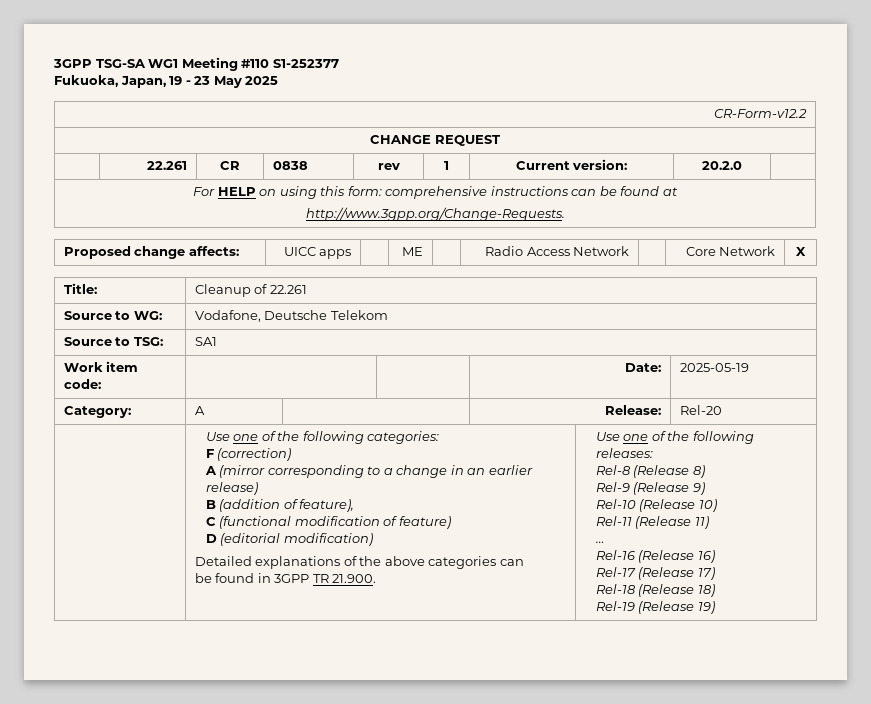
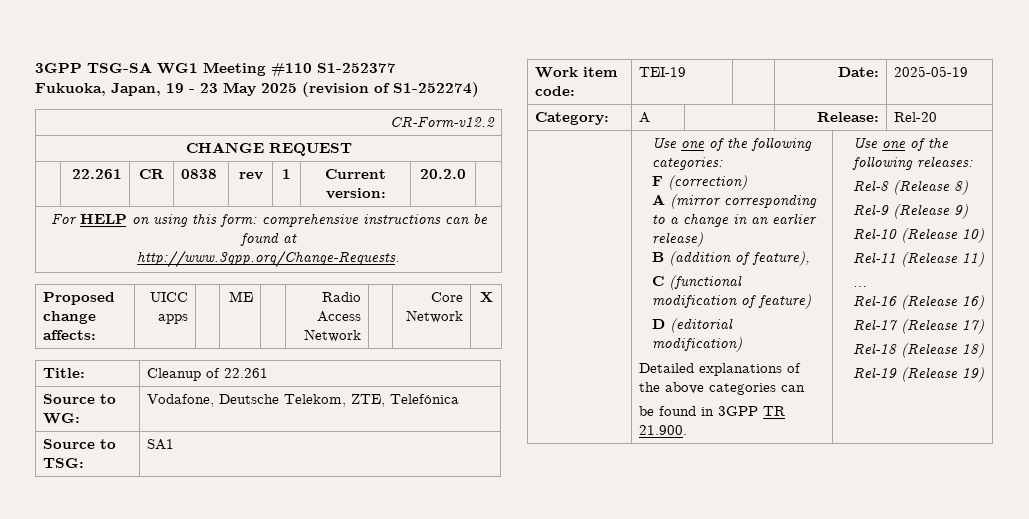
- Fukuoka, Japan, 19 - 23 May 2025
+ Fukuoka, Japan, 19 - 23 May 2025 (revision of S1-252274)
- Source to WG: | Vodafone, Deutsche Telekom
+ Source to WG: | Vodafone, Deutsche Telekom, ZTE, Telefónica
- Work item code: | | | Date: | 2025-05-19
+ Work item code: | TEI-19 | | Date: | 2025-05-19

